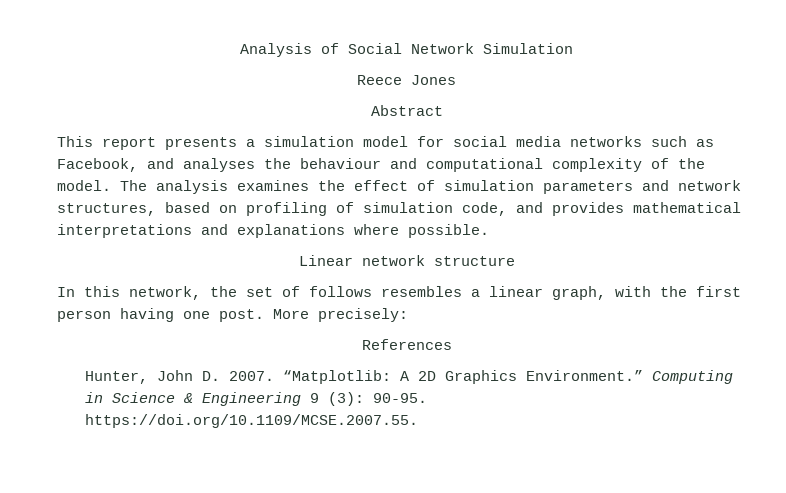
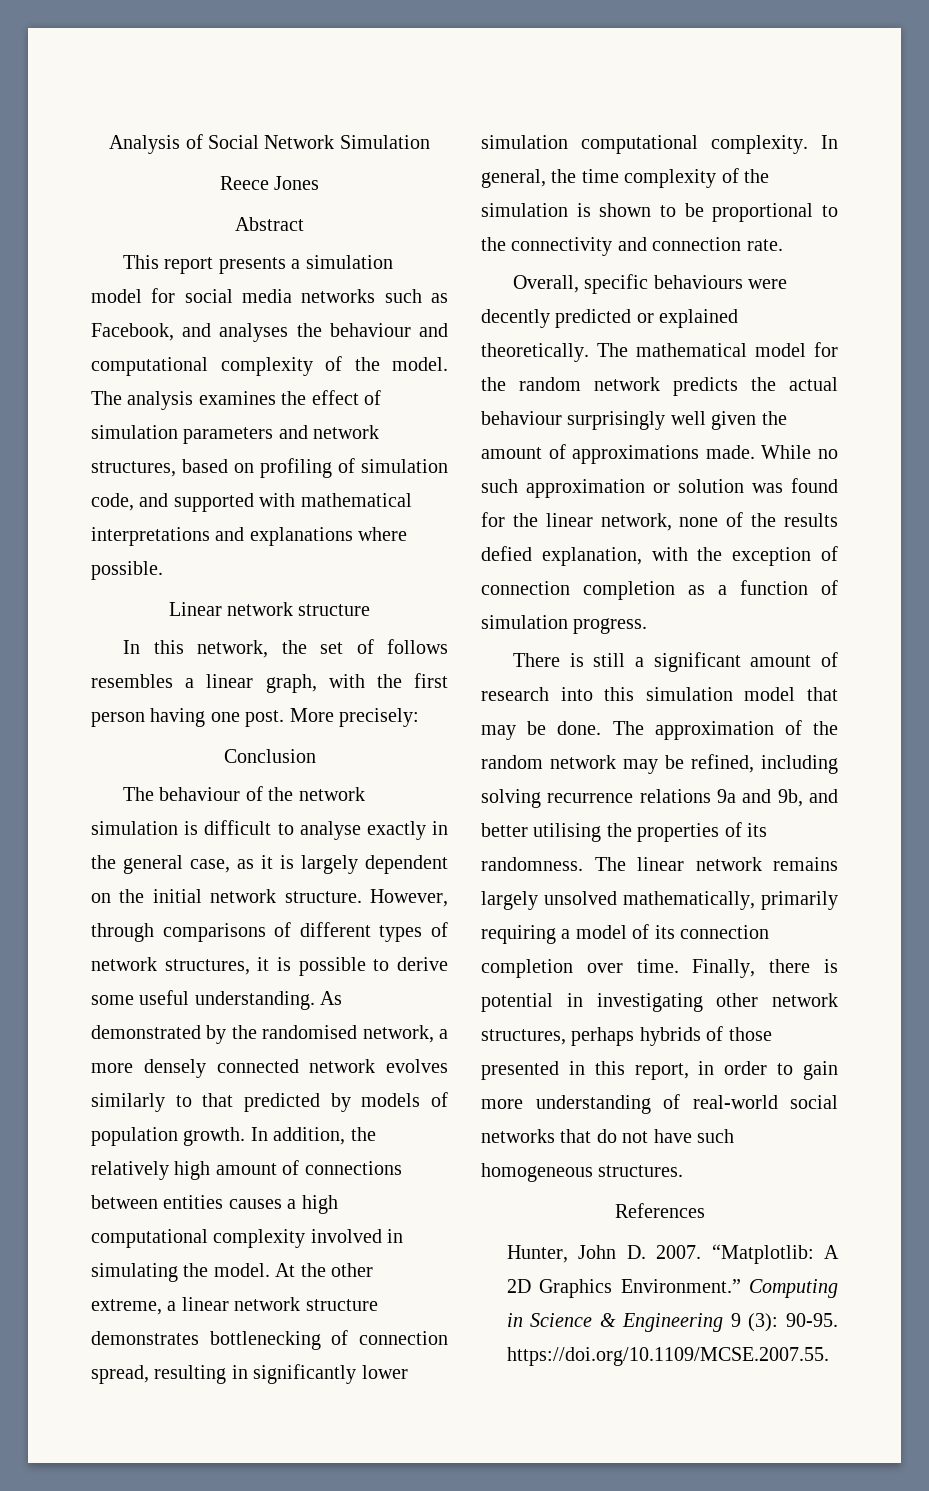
- The analysis examines the effect of simulation parameters and network structures, based on profiling of simulation code, and provides mathematical interpretations and explanations where possible.
+ The analysis examines the effect of simulation parameters and network structures, based on profiling of simulation code, and supported with mathematical interpretations and explanations where possible.
+ Conclusion
+ The behaviour of the network simulation is difficult to analyse exactly in the general case, as it is largely dependent on the initial network structure. However, through comparisons of different types of network structures, it is possible to derive some useful understanding. As demonstrated by the randomised network, a more densely connected network evolves similarly to that predicted by models of population growth. In addition, the relatively high amount of connections between entities causes a high computational complexity involved in simulating the model. At the other extreme, a linear network structure demonstrates bottlenecking of connection spread, resulting in significantly lower simulation computational complexity. In general, the time complexity of the simulation is shown to be proportional to the connectivity and connection rate.
+ Overall, specific behaviours were decently predicted or explained theoretically. The mathematical model for the random network predicts the actual behaviour surprisingly well given the amount of approximations made. While no such approximation or solution was found for the linear network, none of the results defied explanation, with the exception of connection completion as a function of simulation progress.
+ There is still a significant amount of research into this simulation model that may be done. The approximation of the random network may be refined, including solving recurrence relations 9a and 9b, and better utilising the properties of its randomness. The linear network remains largely unsolved mathematically, primarily requiring a model of its connection completion over time. Finally, there is potential in investigating other network structures, perhaps hybrids of those presented in this report, in order to gain more understanding of real-world social networks that do not have such homogeneous structures.

